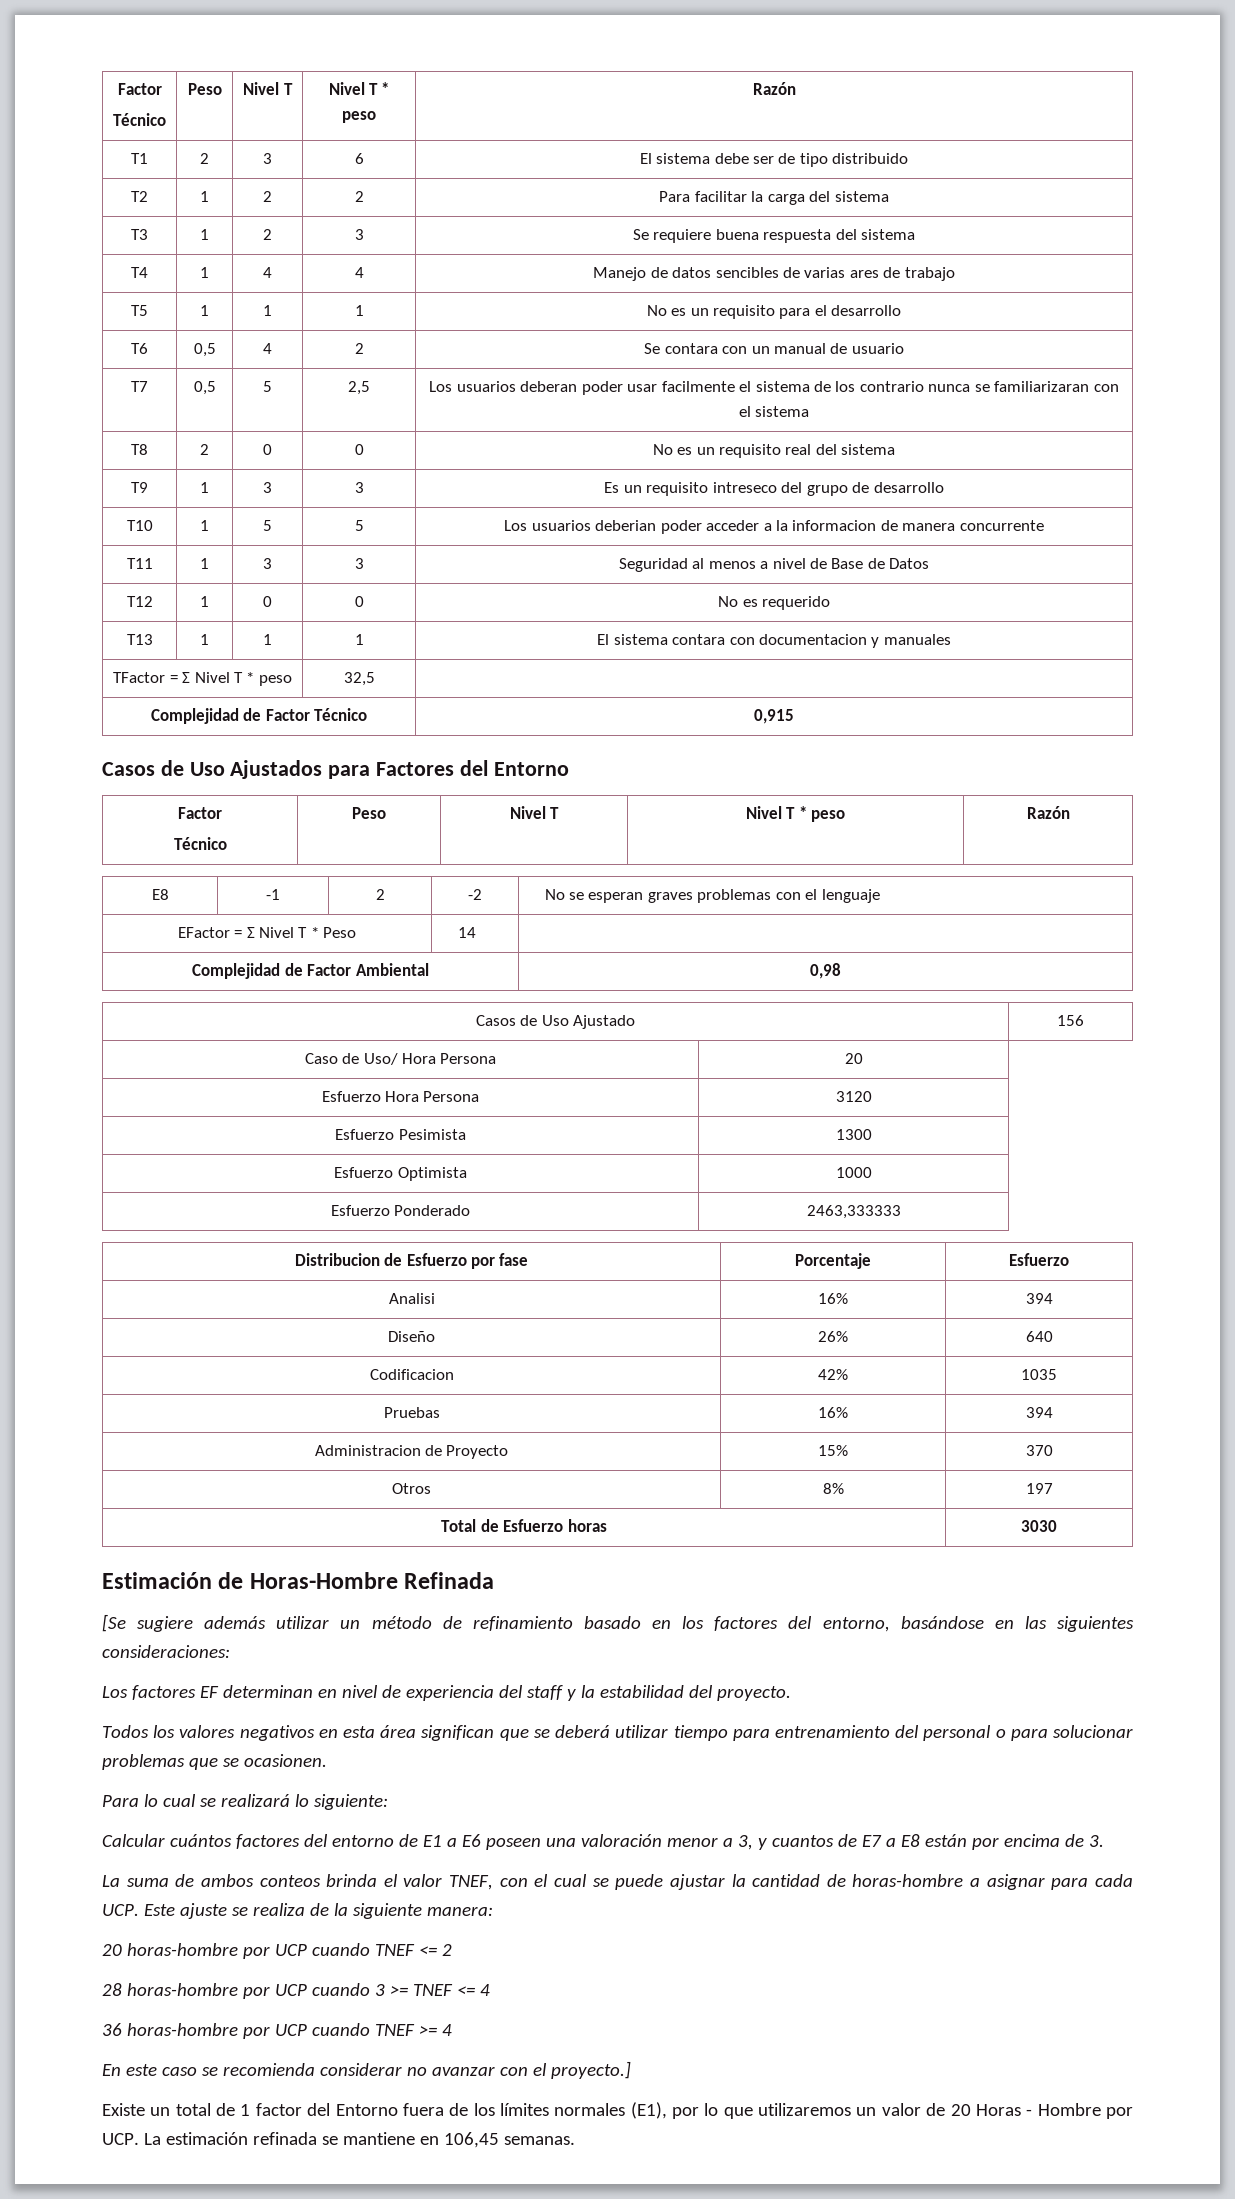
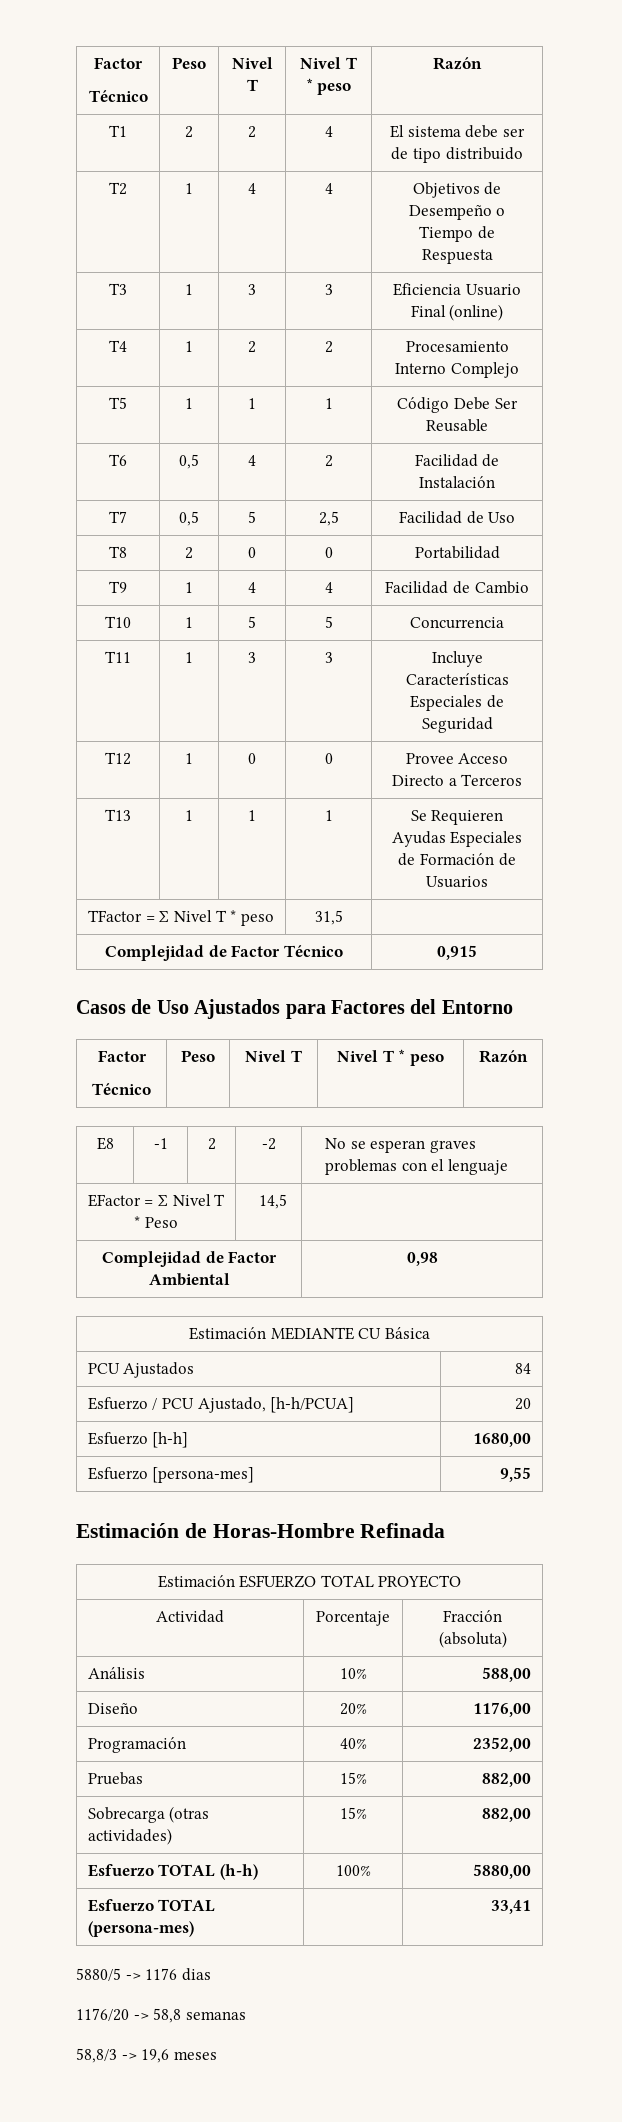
- T1 | 2 | 3 | 6 | El sistema debe ser de tipo distribuido
+ T1 | 2 | 2 | 4 | El sistema debe ser de tipo distribuido
- T2 | 1 | 2 | 2 | Para facilitar la carga del sistema
+ T2 | 1 | 4 | 4 | Objetivos de Desempeño o Tiempo de Respuesta
- T3 | 1 | 2 | 3 | Se requiere buena respuesta del sistema
- T4 | 1 | 4 | 4 | Manejo de datos sencibles de varias ares de trabajo
- T5 | 1 | 1 | 1 | No es un requisito para el desarrollo
- T6 | 0,5 | 4 | 2 | Se contara con un manual de usuario
- T7 | 0,5 | 5 | 2,5 | Los usuarios deberan poder usar facilmente el sistema de los contrario nunca se familiarizaran con el sistema
- T8 | 2 | 0 | 0 | No es un requisito real del sistema
- T9 | 1 | 3 | 3 | Es un requisito intreseco del grupo de desarrollo
- T10 | 1 | 5 | 5 | Los usuarios deberian poder acceder a la informacion de manera concurrente
- T11 | 1 | 3 | 3 | Seguridad al menos a nivel de Base de Datos
+ T3 | 1 | 3 | 3 | Eficiencia Usuario Final (online)
+ T4 | 1 | 2 | 2 | Procesamiento Interno Complejo
+ T5 | 1 | 1 | 1 | Código Debe Ser Reusable
+ T6 | 0,5 | 4 | 2 | Facilidad de Instalación
+ T7 | 0,5 | 5 | 2,5 | Facilidad de Uso
+ T8 | 2 | 0 | 0 | Portabilidad
+ T9 | 1 | 4 | 4 | Facilidad de Cambio
+ T10 | 1 | 5 | 5 | Concurrencia
+ T11 | 1 | 3 | 3 | Incluye Características Especiales de Seguridad
- T12 | 1 | 0 | 0 | No es requerido
+ T12 | 1 | 0 | 0 | Provee Acceso Directo a Terceros
- T13 | 1 | 1 | 1 | El sistema contara con documentacion y manuales
+ T13 | 1 | 1 | 1 | Se Requieren Ayudas Especiales de Formación de Usuarios
- TFactor = Σ Nivel T * peso | 32,5 |
+ TFactor = Σ Nivel T * peso | 31,5 |
- EFactor = Σ Nivel T * Peso | 14 |
+ EFactor = Σ Nivel T * Peso | 14,5 |
- Casos de Uso Ajustado | 156
- Caso de Uso/ Hora Persona | 20
- Esfuerzo Hora Persona | 3120
- Esfuerzo Pesimista | 1300
- Esfuerzo Optimista | 1000
- Esfuerzo Ponderado | 2463,333333
- Distribucion de Esfuerzo por fase | Porcentaje | Esfuerzo
- Analisi | 16% | 394
- Diseño | 26% | 640
- Codificacion | 42% | 1035
- Pruebas | 16% | 394
- Administracion de Proyecto | 15% | 370
- Otros | 8% | 197
- Total de Esfuerzo horas | 3030
+ Estimación MEDIANTE CU Básica
+ PCU Ajustados | 84
+ Esfuerzo / PCU Ajustado, [h-h/PCUA] | 20
+ Esfuerzo [h-h] | 1680,00
+ Esfuerzo [persona-mes] | 9,55
  Estimación de Horas-Hombre Refinada
- [Se sugiere además utilizar un método de refinamiento basado en los factores del entorno, basándose en las siguientes consideraciones:
- Los factores EF determinan en nivel de experiencia del staff y la estabilidad del proyecto.
- Todos los valores negativos en esta área significan que se deberá utilizar tiempo para entrenamiento del personal o para solucionar problemas que se ocasionen.
- Para lo cual se realizará lo siguiente:
- Calcular cuántos factores del entorno de E1 a E6 poseen una valoración menor a 3, y cuantos de E7 a E8 están por encima de 3.
- La suma de ambos conteos brinda el valor TNEF, con el cual se puede ajustar la cantidad de horas-hombre a asignar para cada UCP. Este ajuste se realiza de la siguiente manera:
- 20 horas-hombre por UCP cuando TNEF <= 2
- 28 horas-hombre por UCP cuando 3 >= TNEF <= 4
- 36 horas-hombre por UCP cuando TNEF >= 4
- En este caso se recomienda considerar no avanzar con el proyecto.]
- Existe un total de 1 factor del Entorno fuera de los límites normales (E1), por lo que utilizaremos un valor de 20 Horas - Hombre por UCP. La estimación refinada se mantiene en 106,45 semanas.
+ Estimación ESFUERZO TOTAL PROYECTO
+ Actividad | Porcentaje | Fracción (absoluta)
+ Análisis | 10% | 588,00
+ Diseño | 20% | 1176,00
+ Programación | 40% | 2352,00
+ Pruebas | 15% | 882,00
+ Sobrecarga (otras actividades) | 15% | 882,00
+ Esfuerzo TOTAL (h-h) | 100% | 5880,00
+ Esfuerzo TOTAL (persona-mes) | | 33,41
+ 5880/5 -> 1176 dias
+ 1176/20 -> 58,8 semanas
+ 58,8/3 -> 19,6 meses

